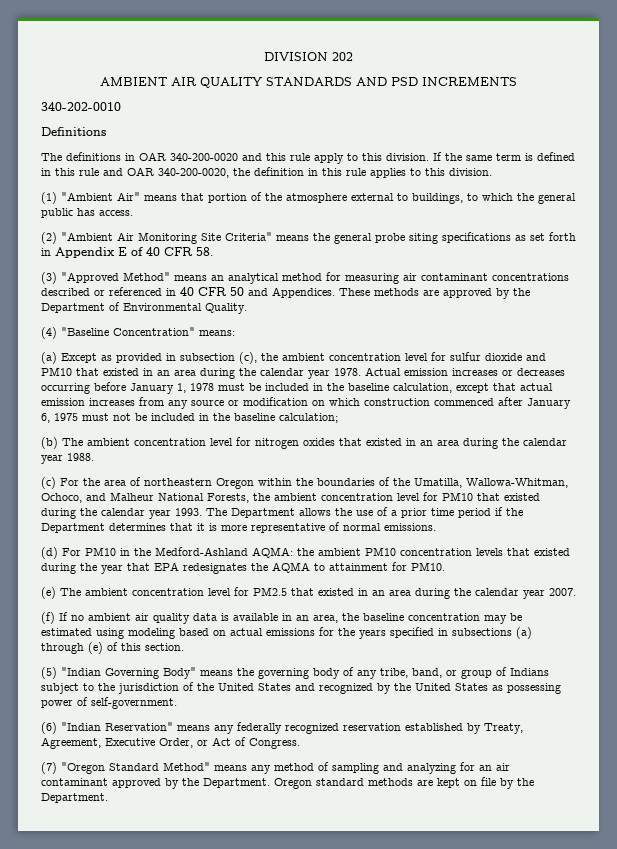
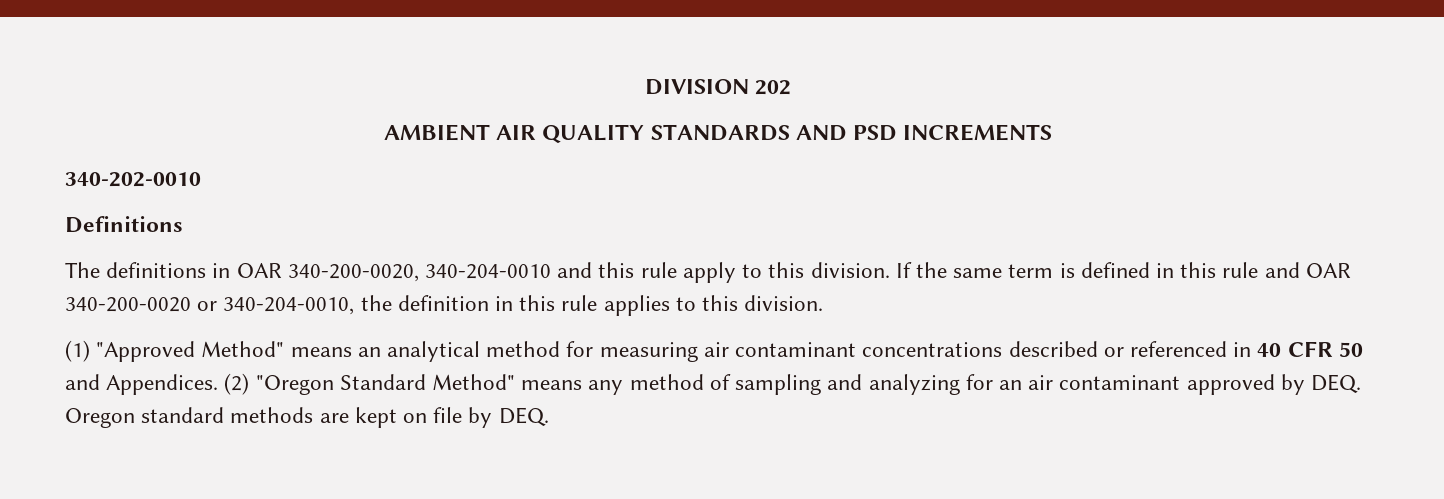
- The definitions in OAR 340-200-0020 and this rule apply to this division.
+ The definitions in OAR 340-200-0020, 340-204-0010 and this rule apply to this division.
- If the same term is defined in this rule and OAR 340-200-0020, the definition in this rule applies to this division.
+ If the same term is defined in this rule and OAR 340-200-0020 or 340-204-0010, the definition in this rule applies to this division.
- (1) "Ambient Air" means that portion of the atmosphere external to buildings, to which the general public has access.
- (2) "Ambient Air Monitoring Site Criteria" means the general probe siting specifications as set forth in Appendix E of 40 CFR 58.
- (3) "Approved Method" means an analytical method for measuring air contaminant concentrations described or referenced in 40 CFR 50 and Appendices.
+ (1) "Approved Method" means an analytical method for measuring air contaminant concentrations described or referenced in 40 CFR 50 and Appendices.
- These methods are approved by the Department of Environmental Quality.
- (4) "Baseline Concentration" means:
- (a) Except as provided in subsection (c), the ambient concentration level for sulfur dioxide and PM10 that existed in an area during the calendar year 1978. Actual emission increases or decreases occurring before January 1, 1978 must be included in the baseline calculation, except that actual emission increases from any source or modification on which construction commenced after January 6, 1975 must not be included in the baseline calculation;
- (b) The ambient concentration level for nitrogen oxides that existed in an area during the calendar year 1988.
- (c) For the area of northeastern Oregon within the boundaries of the Umatilla, Wallowa-Whitman, Ochoco, and Malheur National Forests, the ambient concentration level for PM10 that existed during the calendar year 1993. The Department allows the use of a prior time period if the Department determines that it is more representative of normal emissions.
- (d) For PM10 in the Medford-Ashland AQMA: the ambient PM10 concentration levels that existed during the year that EPA redesignates the AQMA to attainment for PM10.
- (e) The ambient concentration level for PM2.5 that existed in an area during the calendar year 2007.
- (f) If no ambient air quality data is available in an area, the baseline concentration may be estimated using modeling based on actual emissions for the years specified in subsections (a) through (e) of this section.
- (5) "Indian Governing Body" means the governing body of any tribe, band, or group of Indians subject to the jurisdiction of the United States and recognized by the United States as possessing power of self-government.
- (6) "Indian Reservation" means any federally recognized reservation established by Treaty, Agreement, Executive Order, or Act of Congress.
- (7) "Oregon Standard Method" means any method of sampling and analyzing for an air contaminant approved by the Department. Oregon standard methods are kept on file by the Department.
+ (2) "Oregon Standard Method" means any method of sampling and analyzing for an air contaminant approved by DEQ. Oregon standard methods are kept on file by DEQ.

